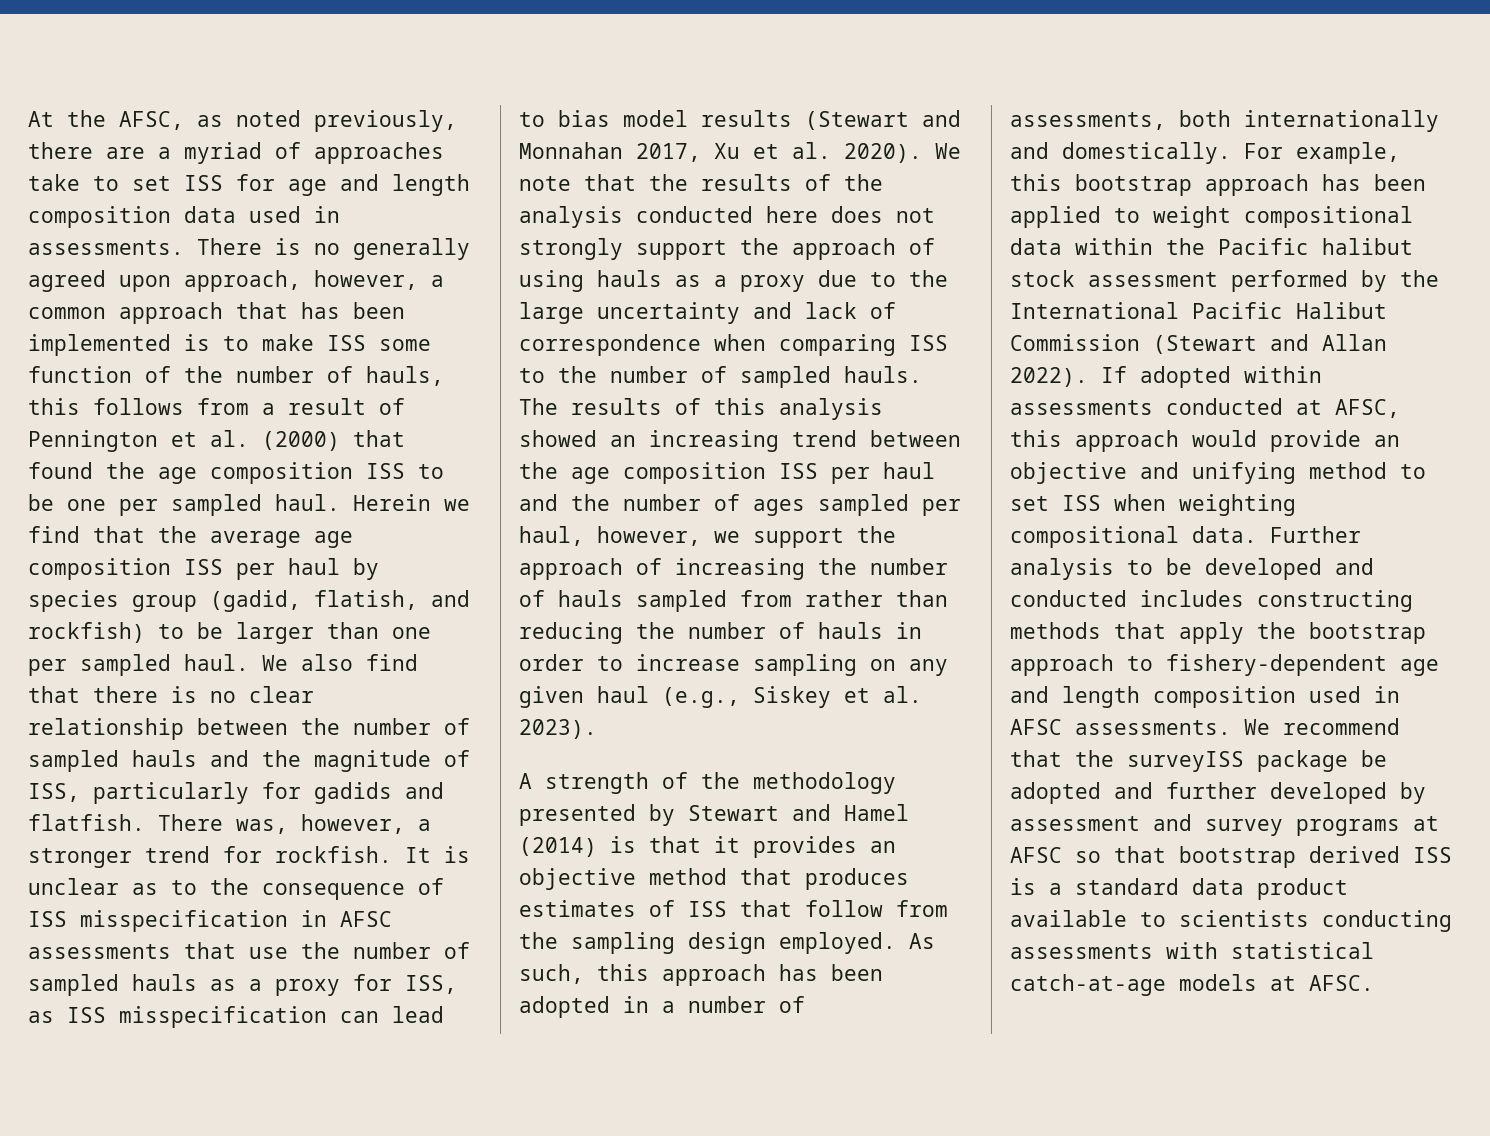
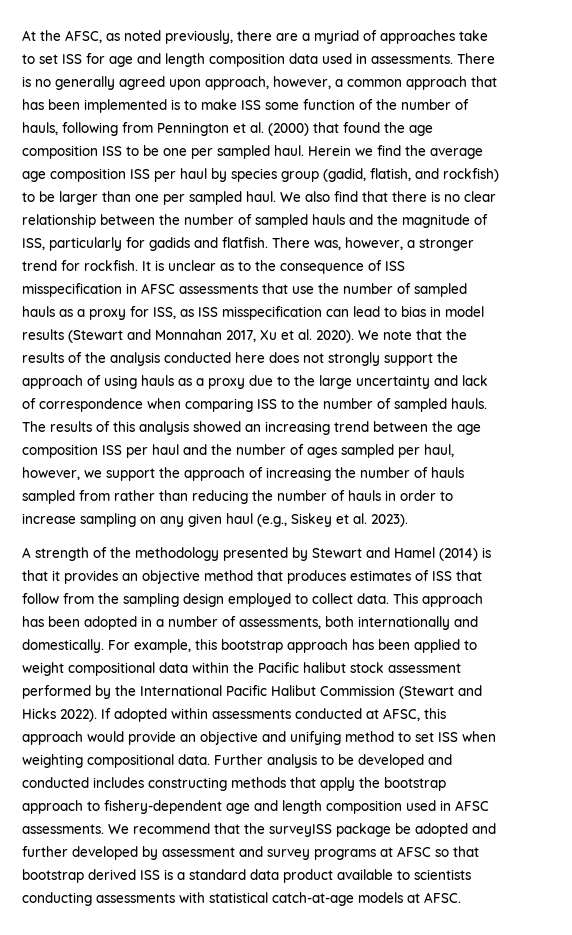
- There is no generally agreed upon approach, however, a common approach that has been implemented is to make ISS some function of the number of hauls, this follows from a result of Pennington et al. (2000) that found the age composition ISS to be one per sampled haul.
+ There is no generally agreed upon approach, however, a common approach that has been implemented is to make ISS some function of the number of hauls, following from Pennington et al. (2000) that found the age composition ISS to be one per sampled haul.
- Herein we find that the average age composition ISS per haul by species group (gadid, flatish, and rockfish) to be larger than one per sampled haul.
+ Herein we find the average age composition ISS per haul by species group (gadid, flatish, and rockfish) to be larger than one per sampled haul.
- It is unclear as to the consequence of ISS misspecification in AFSC assessments that use the number of sampled hauls as a proxy for ISS, as ISS misspecification can lead to bias model results (Stewart and Monnahan 2017, Xu et al. 2020).
+ It is unclear as to the consequence of ISS misspecification in AFSC assessments that use the number of sampled hauls as a proxy for ISS, as ISS misspecification can lead to bias in model results (Stewart and Monnahan 2017, Xu et al. 2020).
- A strength of the methodology presented by Stewart and Hamel (2014) is that it provides an objective method that produces estimates of ISS that follow from the sampling design employed. As such, this approach has been adopted in a number of assessments, both internationally and domestically.
+ A strength of the methodology presented by Stewart and Hamel (2014) is that it provides an objective method that produces estimates of ISS that follow from the sampling design employed to collect data. This approach has been adopted in a number of assessments, both internationally and domestically.
- For example, this bootstrap approach has been applied to weight compositional data within the Pacific halibut stock assessment performed by the International Pacific Halibut Commission (Stewart and Allan 2022).
+ For example, this bootstrap approach has been applied to weight compositional data within the Pacific halibut stock assessment performed by the International Pacific Halibut Commission (Stewart and Hicks 2022).

